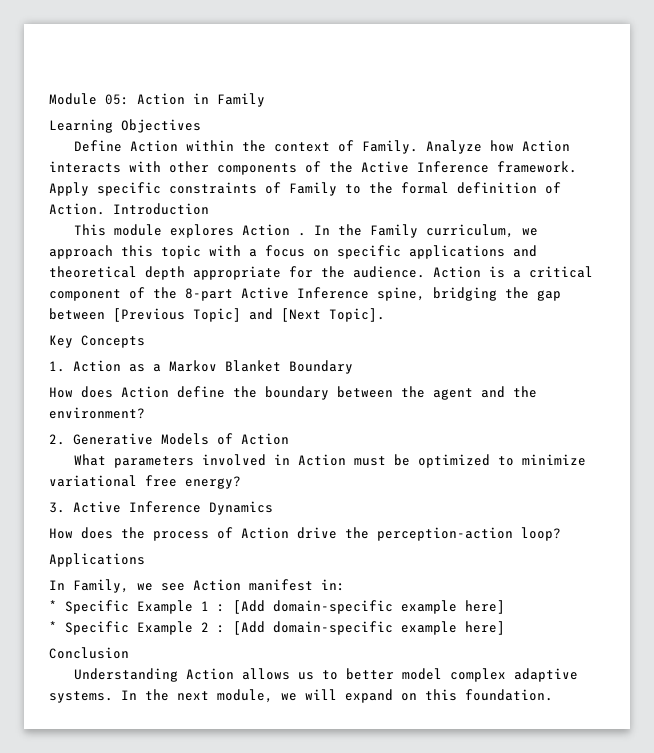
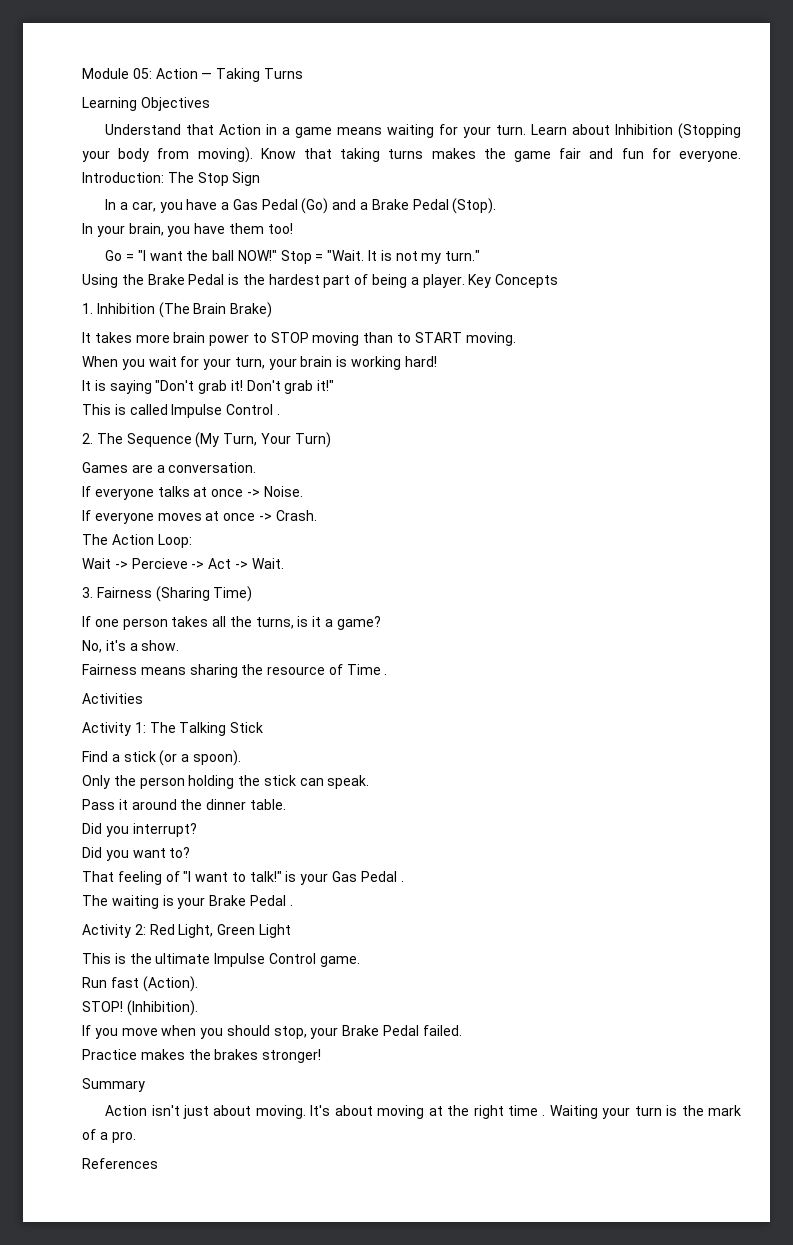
- Module 05: Action in Family
+ Module 05: Action — Taking Turns
- Define Action within the context of Family. Analyze how Action interacts with other components of the Active Inference framework. Apply specific constraints of Family to the formal definition of Action. Introduction
- This module explores Action . In the Family curriculum, we approach this topic with a focus on specific applications and theoretical depth appropriate for the audience. Action is a critical component of the 8-part Active Inference spine, bridging the gap between [Previous Topic] and [Next Topic].
- Key Concepts
- 1. Action as a Markov Blanket Boundary
- How does Action define the boundary between the agent and the environment?
- 2. Generative Models of Action
- What parameters involved in Action must be optimized to minimize variational free energy?
- 3. Active Inference Dynamics
- How does the process of Action drive the perception-action loop?
- Applications
- In Family, we see Action manifest in:
- * Specific Example 1 : [Add domain-specific example here]
- * Specific Example 2 : [Add domain-specific example here]
- Conclusion
- Understanding Action allows us to better model complex adaptive systems. In the next module, we will expand on this foundation.
+ Understand that Action in a game means waiting for your turn. Learn about Inhibition (Stopping your body from moving). Know that taking turns makes the game fair and fun for everyone. Introduction: The Stop Sign
+ In a car, you have a Gas Pedal (Go) and a Brake Pedal (Stop).
+ In your brain, you have them too!
+ Go = "I want the ball NOW!" Stop = "Wait. It is not my turn."
+ Using the Brake Pedal is the hardest part of being a player. Key Concepts
+ 1. Inhibition (The Brain Brake)
+ It takes more brain power to STOP moving than to START moving.
+ When you wait for your turn, your brain is working hard!
+ It is saying "Don't grab it! Don't grab it!"
+ This is called Impulse Control .
+ 2. The Sequence (My Turn, Your Turn)
+ Games are a conversation.
+ If everyone talks at once -> Noise.
+ If everyone moves at once -> Crash.
+ The Action Loop:
+ Wait -> Percieve -> Act -> Wait.
+ 3. Fairness (Sharing Time)
+ If one person takes all the turns, is it a game?
+ No, it's a show.
+ Fairness means sharing the resource of Time .
+ Activities
+ Activity 1: The Talking Stick
+ Find a stick (or a spoon).
+ Only the person holding the stick can speak.
+ Pass it around the dinner table.
+ Did you interrupt?
+ Did you want to?
+ That feeling of "I want to talk!" is your Gas Pedal .
+ The waiting is your Brake Pedal .
+ Activity 2: Red Light, Green Light
+ This is the ultimate Impulse Control game.
+ Run fast (Action).
+ STOP! (Inhibition).
+ If you move when you should stop, your Brake Pedal failed.
+ Practice makes the brakes stronger!
+ Summary
+ Action isn't just about moving. It's about moving at the right time . Waiting your turn is the mark of a pro.
+ References

